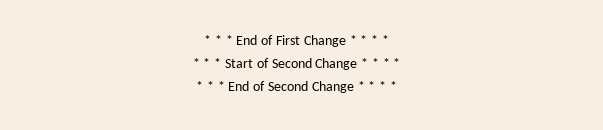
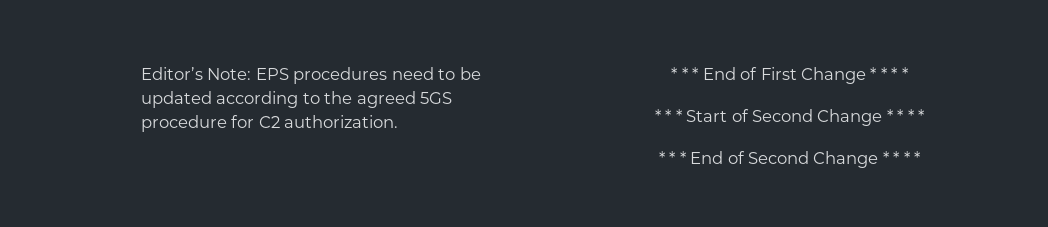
+ Editor’s Note: EPS procedures need to be updated according to the agreed 5GS procedure for C2 authorization.

